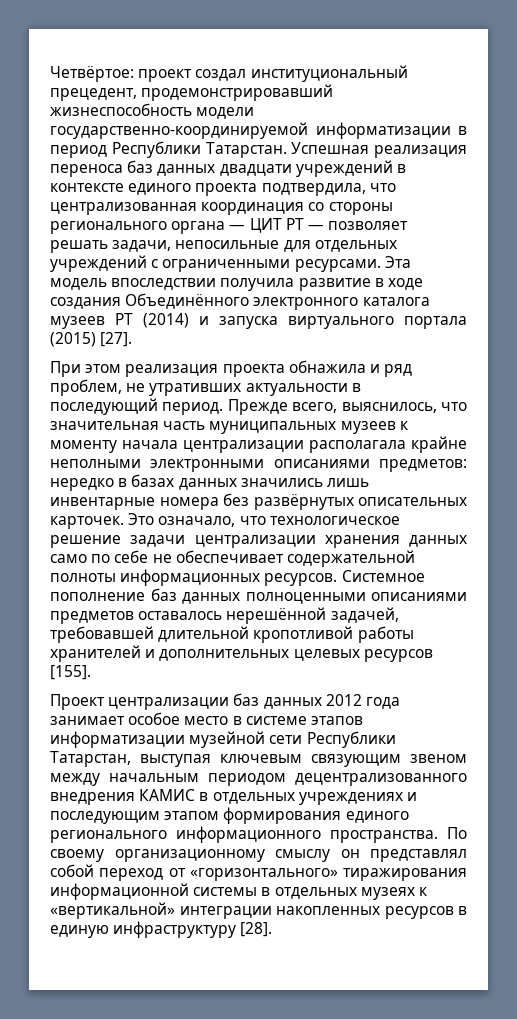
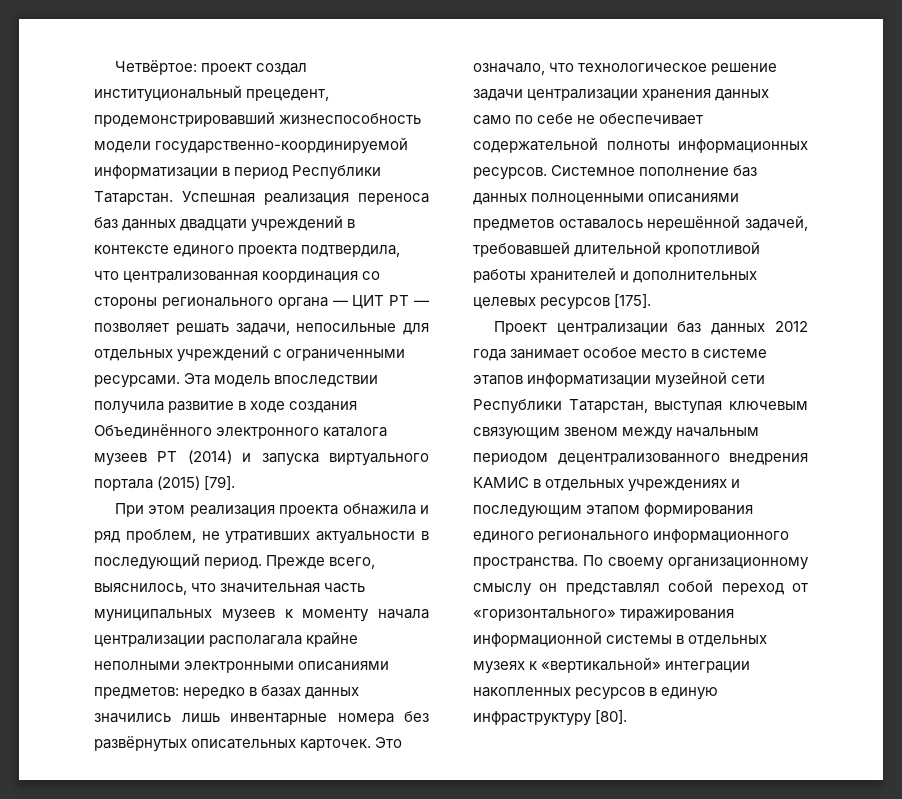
- Эта модель впоследствии получила развитие в ходе создания Объединённого электронного каталога музеев РТ (2014) и запуска виртуального портала (2015) [27].
+ Эта модель впоследствии получила развитие в ходе создания Объединённого электронного каталога музеев РТ (2014) и запуска виртуального портала (2015) [79].
- Системное пополнение баз данных полноценными описаниями предметов оставалось нерешённой задачей, требовавшей длительной кропотливой работы хранителей и дополнительных целевых ресурсов [155].
+ Системное пополнение баз данных полноценными описаниями предметов оставалось нерешённой задачей, требовавшей длительной кропотливой работы хранителей и дополнительных целевых ресурсов [175].
- По своему организационному смыслу он представлял собой переход от «горизонтального» тиражирования информационной системы в отдельных музеях к «вертикальной» интеграции накопленных ресурсов в единую инфраструктуру [28].
+ По своему организационному смыслу он представлял собой переход от «горизонтального» тиражирования информационной системы в отдельных музеях к «вертикальной» интеграции накопленных ресурсов в единую инфраструктуру [80].

